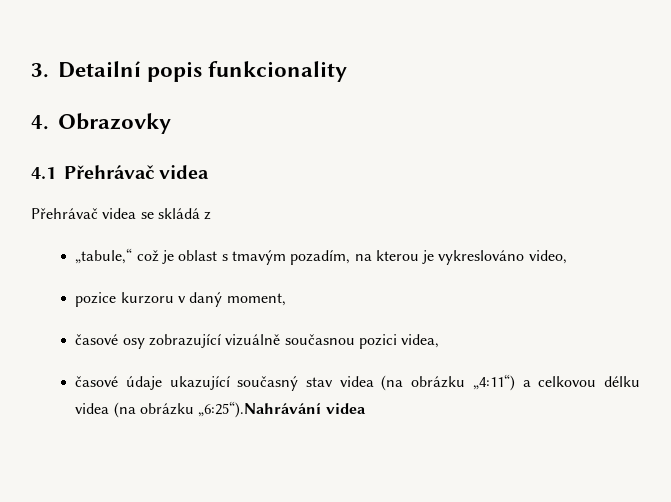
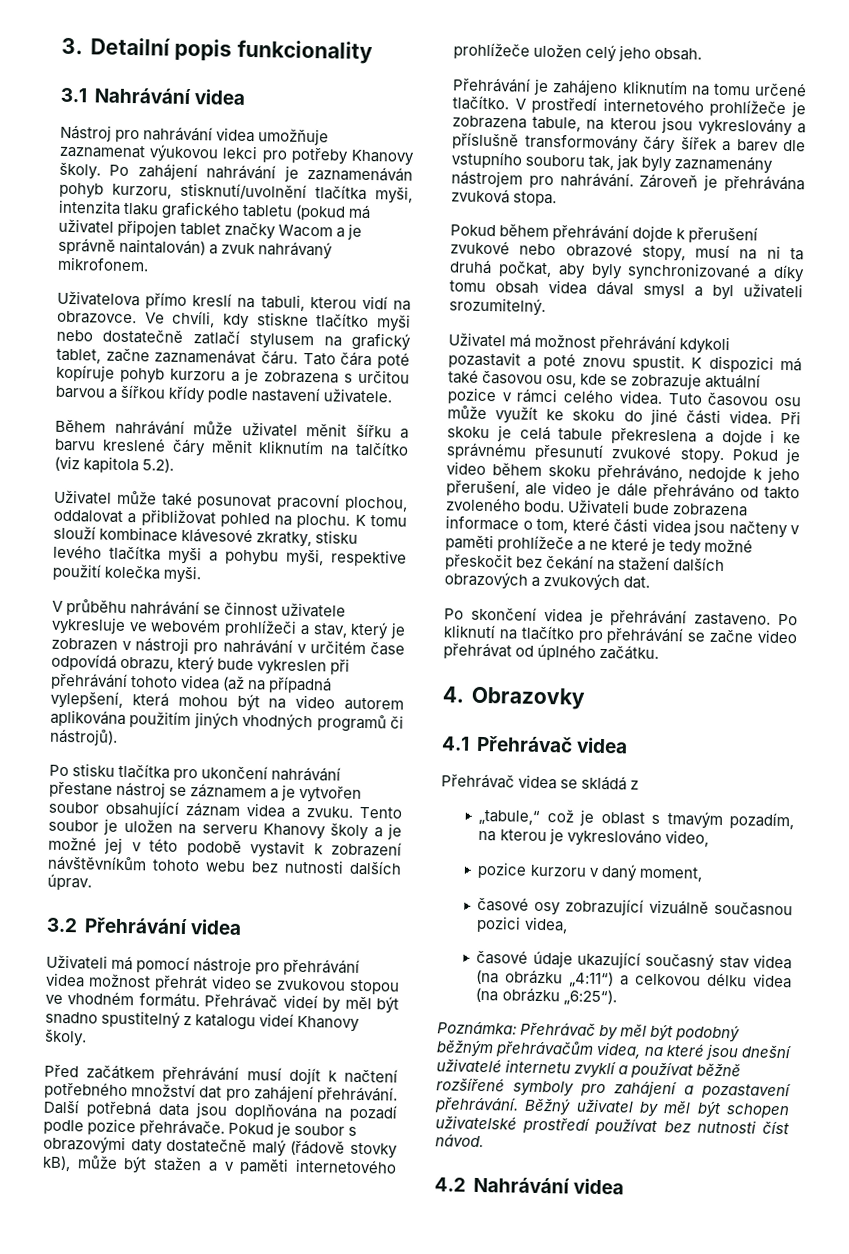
+ 3.1 Nahrávání videa
+ Nástroj pro nahrávání videa umožňuje zaznamenat výukovou lekci pro potřeby Khanovy školy. Po zahájení nahrávání je zaznamenáván pohyb kurzoru, stisknutí/uvolnění tlačítka myši, intenzita tlaku grafického tabletu (pokud má uživatel připojen tablet značky Wacom a je správně naintalován) a zvuk nahrávaný mikrofonem.
+ Uživatelova přímo kreslí na tabuli, kterou vidí na obrazovce. Ve chvíli, kdy stiskne tlačítko myši nebo dostatečně zatlačí stylusem na grafický tablet, začne zaznamenávat čáru. Tato čára poté kopíruje pohyb kurzoru a je zobrazena s určitou barvou a šířkou křídy podle nastavení uživatele.
+ Během nahrávání může uživatel měnit šířku a barvu kreslené čáry měnit kliknutím na talčítko (viz kapitola 5.2).
+ Uživatel může také posunovat pracovní plochou, oddalovat a přibližovat pohled na plochu. K tomu slouží kombinace klávesové zkratky, stisku levého tlačítka myši a pohybu myši, respektive použití kolečka myši.
+ V průběhu nahrávání se činnost uživatele vykresluje ve webovém prohlížeči a stav, který je zobrazen v nástroji pro nahrávání v určitém čase odpovídá obrazu, který bude vykreslen při přehrávání tohoto videa (až na případná vylepšení, která mohou být na video autorem aplikována použitím jiných vhodných programů či nástrojů).
+ Po stisku tlačítka pro ukončení nahrávání přestane nástroj se záznamem a je vytvořen soubor obsahující záznam videa a zvuku. Tento soubor je uložen na serveru Khanovy školy a je možné jej v této podobě vystavit k zobrazení návštěvníkům tohoto webu bez nutnosti dalších úprav.
+ 3.2 Přehrávání videa
+ Uživateli má pomocí nástroje pro přehrávání videa možnost přehrát video se zvukovou stopou ve vhodném formátu. Přehrávač videí by měl být snadno spustitelný z katalogu videí Khanovy školy.
+ Před začátkem přehrávání musí dojít k načtení potřebného množství dat pro zahájení přehrávání. Další potřebná data jsou doplňována na pozadí podle pozice přehrávače. Pokud je soubor s obrazovými daty dostatečně malý (řádově stovky kB), může být stažen a v paměti internetového prohlížeče uložen celý jeho obsah.
+ Přehrávání je zahájeno kliknutím na tomu určené tlačítko. V prostředí internetového prohlížeče je zobrazena tabule, na kterou jsou vykreslovány a příslušně transformovány čáry šířek a barev dle vstupního souboru tak, jak byly zaznamenány nástrojem pro nahrávání. Zároveň je přehrávána zvuková stopa.
+ Pokud během přehrávání dojde k přerušení zvukové nebo obrazové stopy, musí na ni ta druhá počkat, aby byly synchronizované a díky tomu obsah videa dával smysl a byl uživateli srozumitelný.
+ Uživatel má možnost přehrávání kdykoli pozastavit a poté znovu spustit. K dispozici má také časovou osu, kde se zobrazuje aktuální pozice v rámci celého videa. Tuto časovou osu může využít ke skoku do jiné části videa. Při skoku je celá tabule překreslena a dojde i ke správnému přesunutí zvukové stopy. Pokud je video během skoku přehráváno, nedojde k jeho přerušení, ale video je dále přehráváno od takto zvoleného bodu. Uživateli bude zobrazena informace o tom, které části videa jsou načteny v paměti prohlížeče a ne které je tedy možné přeskočit bez čekání na stažení dalších obrazových a zvukových dat.
+ Po skončení videa je přehrávání zastaveno. Po kliknutí na tlačítko pro přehrávání se začne video přehrávat od úplného začátku.
- časové údaje ukazující současný stav videa (na obrázku „4:11“) a celkovou délku videa (na obrázku „6:25“).Nahrávání videa
+ časové údaje ukazující současný stav videa (na obrázku „4:11“) a celkovou délku videa (na obrázku „6:25“).
+ Poznámka: Přehrávač by měl být podobný běžným přehrávačům videa, na které jsou dnešní uživatelé internetu zvyklí a používat běžně rozšířené symboly pro zahájení a pozastavení přehrávání. Běžný uživatel by měl být schopen uživatelské prostředí používat bez nutnosti číst návod.
+ 4.2 Nahrávání videa

